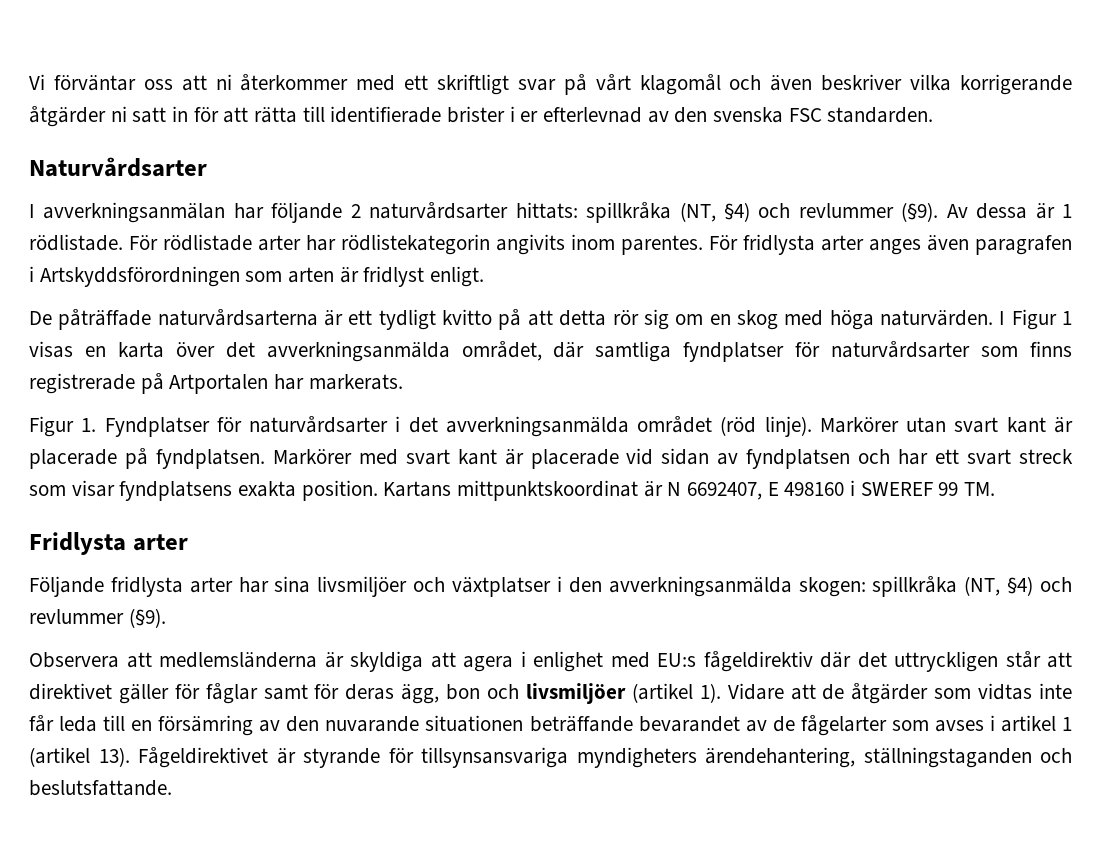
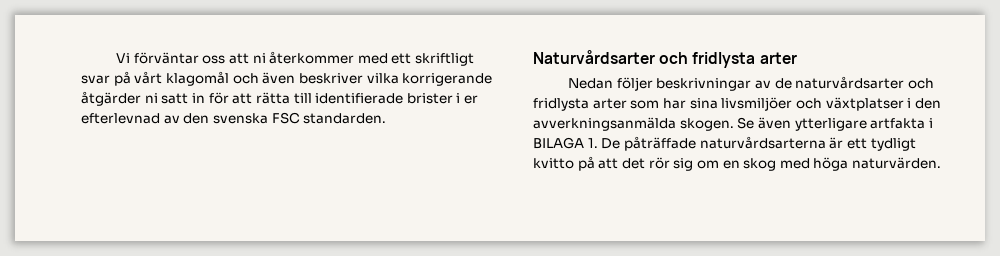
- Naturvårdsarter
- I avverkningsanmälan har följande 2 naturvårdsarter hittats: spillkråka (NT, §4) och revlummer (§9). Av dessa är 1 rödlistade. För rödlistade arter har rödlistekategorin angivits inom parentes. För fridlysta arter anges även paragrafen i Artskyddsförordningen som arten är fridlyst enligt.
- De påträffade naturvårdsarterna är ett tydligt kvitto på att detta rör sig om en skog med höga naturvärden. I Figur 1 visas en karta över det avverkningsanmälda området, där samtliga fyndplatser för naturvårdsarter som finns registrerade på Artportalen har markerats.
- Figur 1. Fyndplatser för naturvårdsarter i det avverkningsanmälda området (röd linje). Markörer utan svart kant är placerade på fyndplatsen. Markörer med svart kant är placerade vid sidan av fyndplatsen och har ett svart streck som visar fyndplatsens exakta position. Kartans mittpunktskoordinat är N 6692407, E 498160 i SWEREF 99 TM.
- Fridlysta arter
- Följande fridlysta arter har sina livsmiljöer och växtplatser i den avverkningsanmälda skogen: spillkråka (NT, §4) och revlummer (§9).
- Observera att medlemsländerna är skyldiga att agera i enlighet med EU:s fågeldirektiv där det uttryckligen står att direktivet gäller för fåglar samt för deras ägg, bon och livsmiljöer (artikel 1). Vidare att de åtgärder som vidtas inte får leda till en försämring av den nuvarande situationen beträffande bevarandet av de fågelarter som avses i artikel 1 (artikel 13). Fågeldirektivet är styrande för tillsynsansvariga myndigheters ärendehantering, ställningstaganden och beslutsfattande.
+ Naturvårdsarter och fridlysta arter
+ Nedan följer beskrivningar av de naturvårdsarter och fridlysta arter som har sina livsmiljöer och växtplatser i den avverkningsanmälda skogen. Se även ytterligare artfakta i BILAGA 1. De påträffade naturvårdsarterna är ett tydligt kvitto på att det rör sig om en skog med höga naturvärden.

